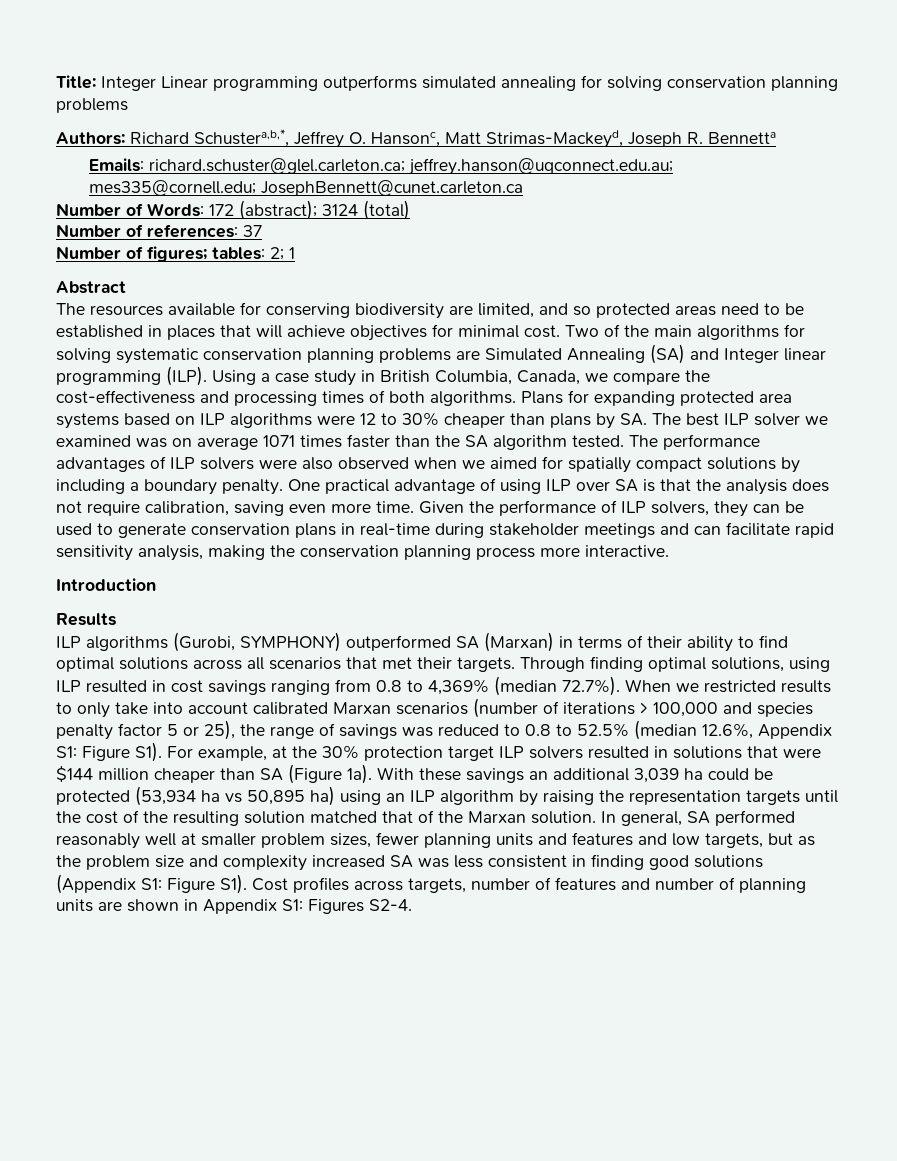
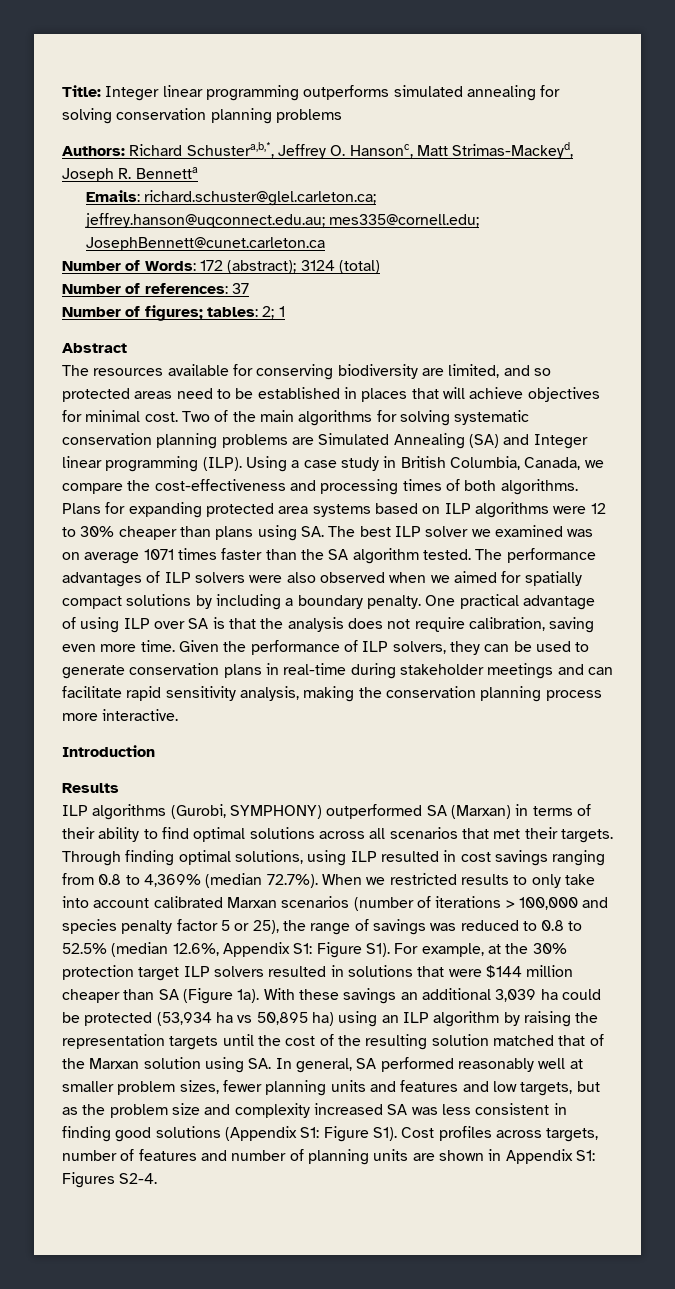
- Title: Integer Linear programming outperforms simulated annealing for solving conservation planning problems
+ Title: Integer linear programming outperforms simulated annealing for solving conservation planning problems
- Plans for expanding protected area systems based on ILP algorithms were 12 to 30% cheaper than plans by SA. The best ILP solver we examined was on average 1071 times faster than the SA algorithm tested.
+ Plans for expanding protected area systems based on ILP algorithms were 12 to 30% cheaper than plans using SA. The best ILP solver we examined was on average 1071 times faster than the SA algorithm tested.
- With these savings an additional 3,039 ha could be protected (53,934 ha vs 50,895 ha) using an ILP algorithm by raising the representation targets until the cost of the resulting solution matched that of the Marxan solution. In general, SA performed reasonably well at smaller problem sizes, fewer planning units and features and low targets, but as the problem size and complexity increased SA was less consistent in finding good solutions (Appendix S1:
+ With these savings an additional 3,039 ha could be protected (53,934 ha vs 50,895 ha) using an ILP algorithm by raising the representation targets until the cost of the resulting solution matched that of the Marxan solution using SA. In general, SA performed reasonably well at smaller problem sizes, fewer planning units and features and low targets, but as the problem size and complexity increased SA was less consistent in finding good solutions (Appendix S1:

